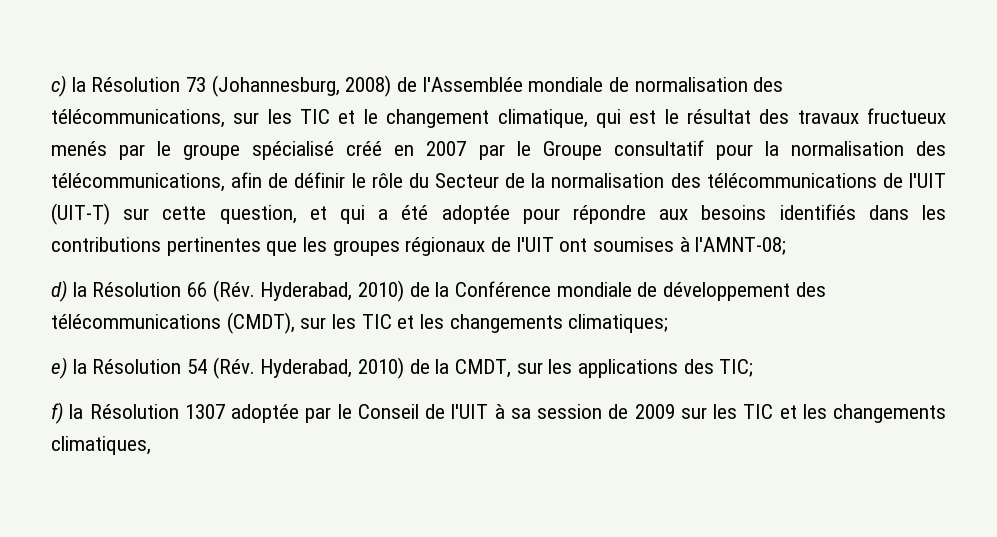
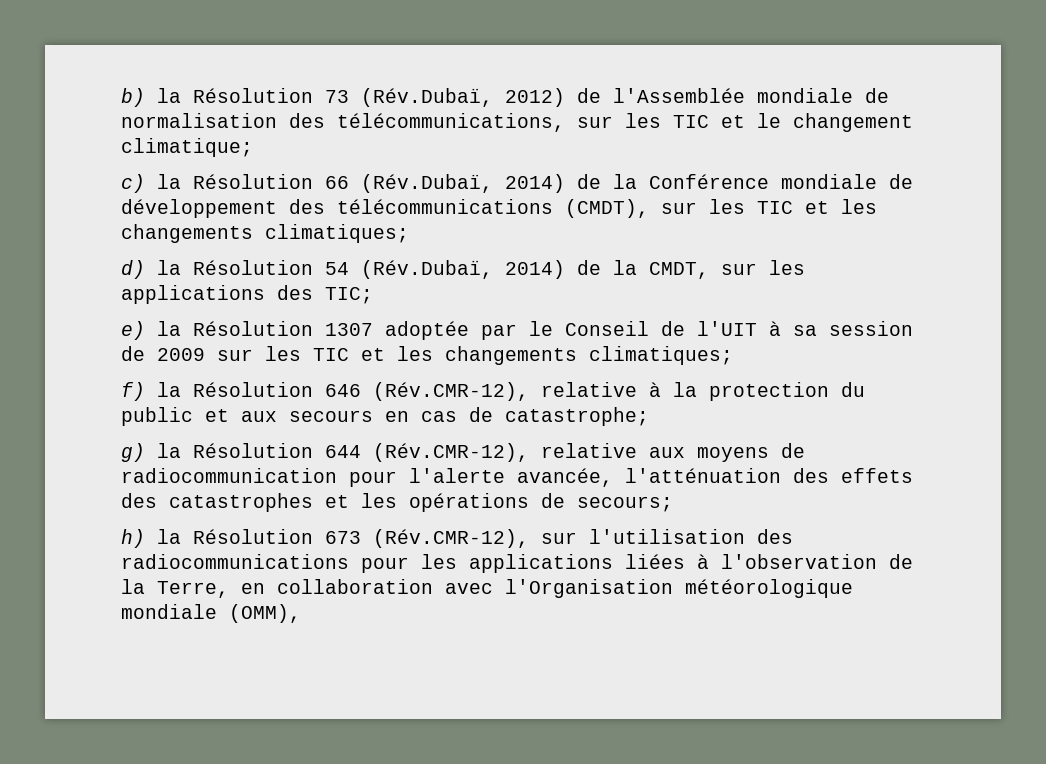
- c) la Résolution 73 (Johannesburg, 2008) de l'Assemblée mondiale de normalisation des télécommunications, sur les TIC et le changement climatique, qui est le résultat des travaux fructueux menés par le groupe spécialisé créé en 2007 par le Groupe consultatif pour la normalisation des télécommunications, afin de définir le rôle du Secteur de la normalisation des télécommunications de l'UIT (UIT-T) sur cette question, et qui a été adoptée pour répondre aux besoins identifiés dans les contributions pertinentes que les groupes régionaux de l'UIT ont soumises à l'AMNT-08;
- d) la Résolution 66 (Rév. Hyderabad, 2010) de la Conférence mondiale de développement des télécommunications (CMDT), sur les TIC et les changements climatiques;
+ b) la Résolution 73 (Rév.Dubaï, 2012) de l'Assemblée mondiale de normalisation des télécommunications, sur les TIC et le changement climatique;
+ c) la Résolution 66 (Rév.Dubaï, 2014) de la Conférence mondiale de développement des télécommunications (CMDT), sur les TIC et les changements climatiques;
- e) la Résolution 54 (Rév. Hyderabad, 2010) de la CMDT, sur les applications des TIC;
+ d) la Résolution 54 (Rév.Dubaï, 2014) de la CMDT, sur les applications des TIC;
- f) la Résolution 1307 adoptée par le Conseil de l'UIT à sa session de 2009 sur les TIC et les changements climatiques,
+ e) la Résolution 1307 adoptée par le Conseil de l'UIT à sa session de 2009 sur les TIC et les changements climatiques;
+ f) la Résolution 646 (Rév.CMR-12), relative à la protection du public et aux secours en cas de catastrophe;
+ g) la Résolution 644 (Rév.CMR-12), relative aux moyens de radiocommunication pour l'alerte avancée, l'atténuation des effets des catastrophes et les opérations de secours;
+ h) la Résolution 673 (Rév.CMR-12), sur l'utilisation des radiocommunications pour les applications liées à l'observation de la Terre, en collaboration avec l'Organisation météorologique mondiale (OMM),

